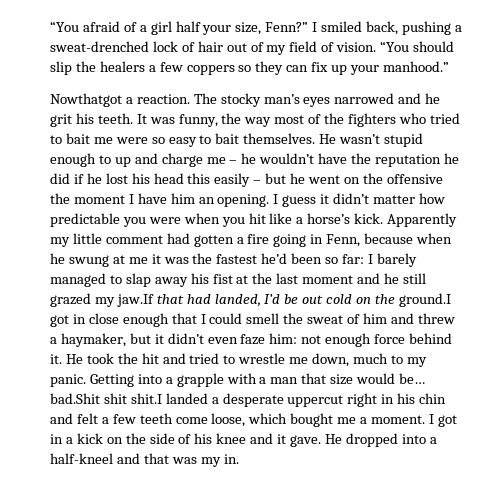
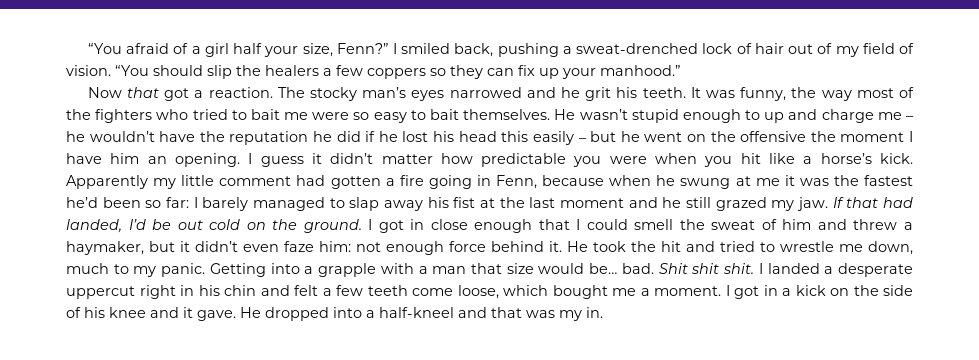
- Nowthatgot a reaction.
+ Now that got a reaction.
- I barely managed to slap away his fist at the last moment and he still grazed my jaw.If that had landed, I’d be out cold on the ground.I got in close enough that I could smell the sweat of him and threw a haymaker, but it didn’t even faze him:
+ I barely managed to slap away his fist at the last moment and he still grazed my jaw. If that had landed, I’d be out cold on the ground. I got in close enough that I could smell the sweat of him and threw a haymaker, but it didn’t even faze him:
- Getting into a grapple with a man that size would be… bad.Shit shit shit.I landed a desperate uppercut right in his chin and felt a few teeth come loose, which bought me a moment.
+ Getting into a grapple with a man that size would be… bad. Shit shit shit. I landed a desperate uppercut right in his chin and felt a few teeth come loose, which bought me a moment.

